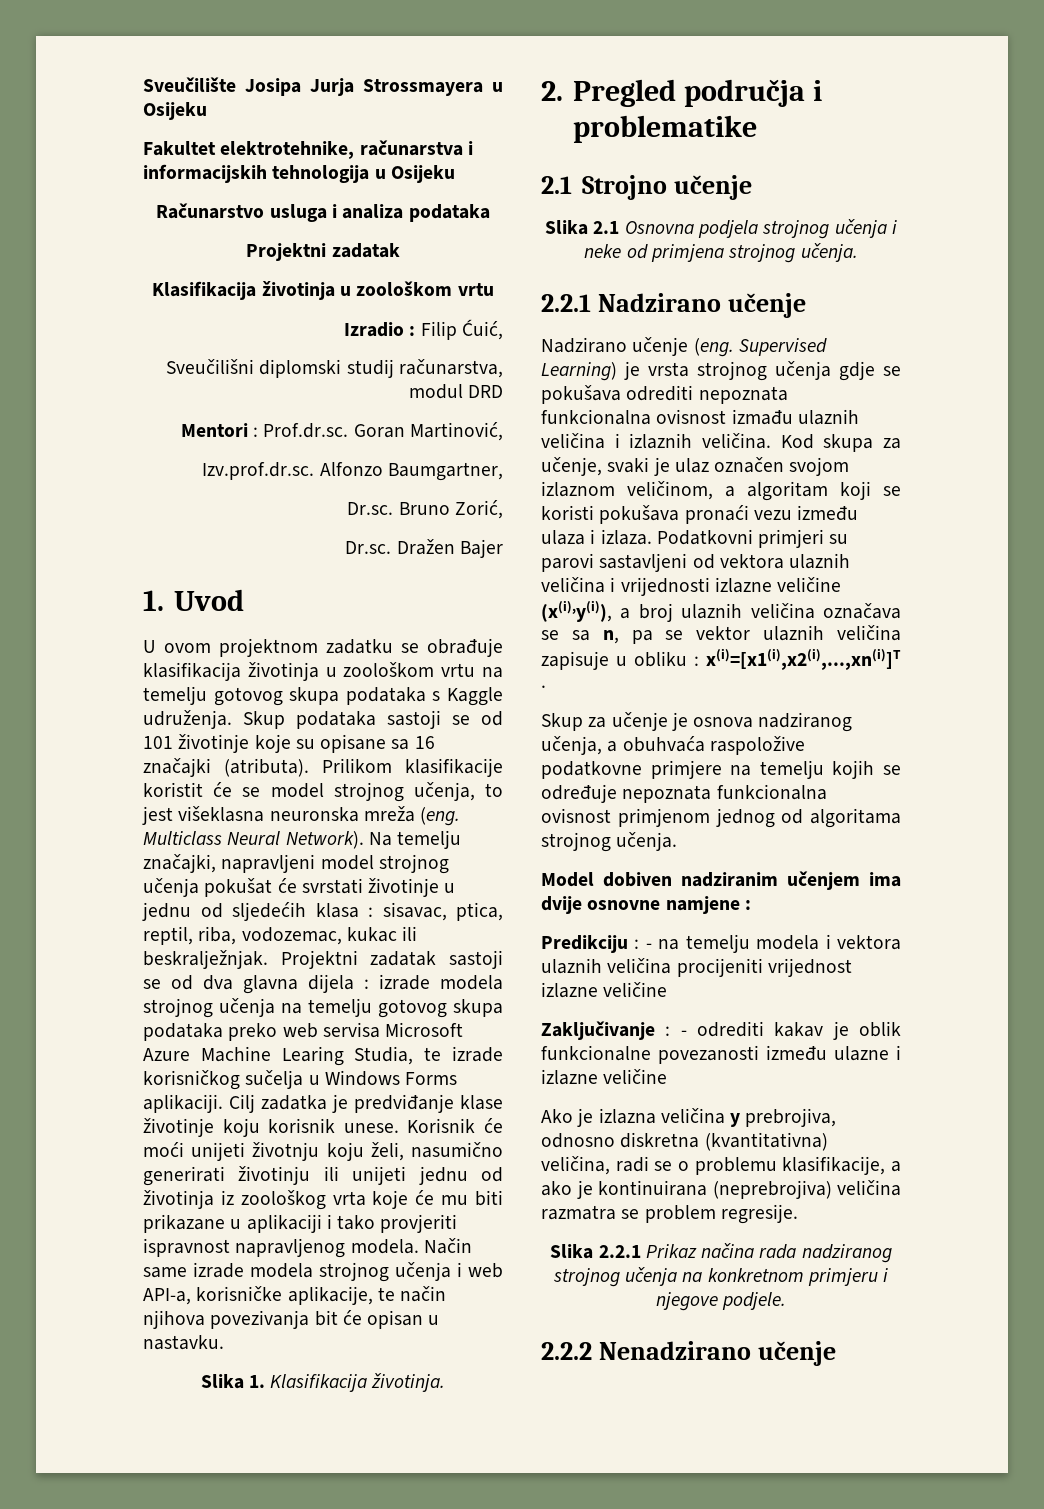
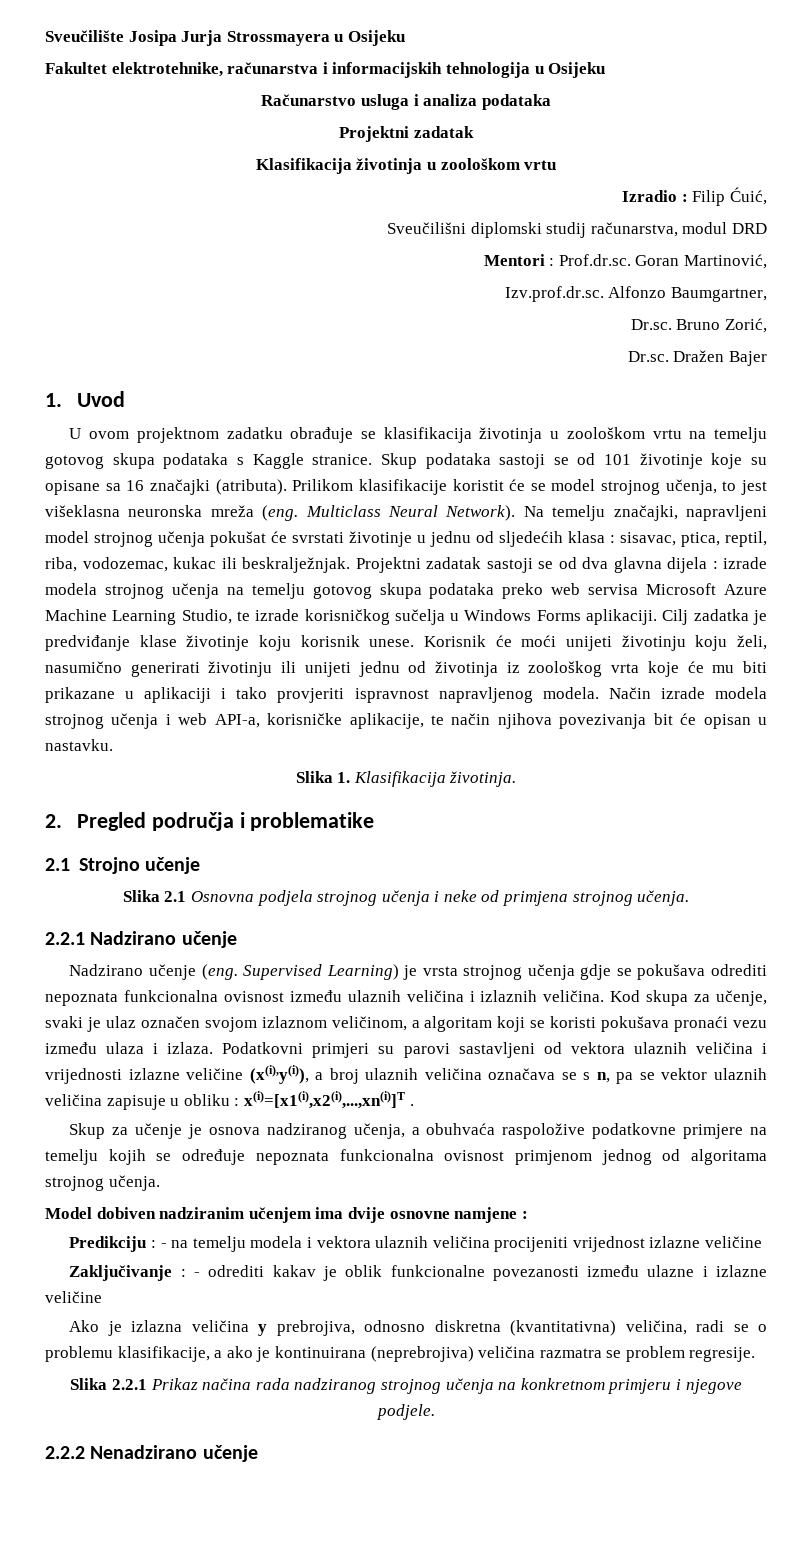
- U ovom projektnom zadatku se obrađuje klasifikacija životinja u zoološkom vrtu na temelju gotovog skupa podataka s Kaggle udruženja.
+ U ovom projektnom zadatku obrađuje se klasifikacija životinja u zoološkom vrtu na temelju gotovog skupa podataka s Kaggle stranice.
- Projektni zadatak sastoji se od dva glavna dijela : izrade modela strojnog učenja na temelju gotovog skupa podataka preko web servisa Microsoft Azure Machine Learing Studia, te izrade korisničkog sučelja u Windows Forms aplikaciji.
+ Projektni zadatak sastoji se od dva glavna dijela : izrade modela strojnog učenja na temelju gotovog skupa podataka preko web servisa Microsoft Azure Machine Learning Studio, te izrade korisničkog sučelja u Windows Forms aplikaciji.
- Korisnik će moći unijeti životnju koju želi, nasumično generirati životinju ili unijeti jednu od životinja iz zoološkog vrta koje će mu biti prikazane u aplikaciji i tako provjeriti ispravnost napravljenog modela.
+ Korisnik će moći unijeti životinju koju želi, nasumično generirati životinju ili unijeti jednu od životinja iz zoološkog vrta koje će mu biti prikazane u aplikaciji i tako provjeriti ispravnost napravljenog modela.
- Način same izrade modela strojnog učenja i web API-a, korisničke aplikacije, te način njihova povezivanja bit će opisan u nastavku.
+ Način izrade modela strojnog učenja i web API-a, korisničke aplikacije, te način njihova povezivanja bit će opisan u nastavku.
- Supervised Learning) je vrsta strojnog učenja gdje se pokušava odrediti nepoznata funkcionalna ovisnost izmađu ulaznih veličina i izlaznih veličina.
+ Supervised Learning) je vrsta strojnog učenja gdje se pokušava odrediti nepoznata funkcionalna ovisnost između ulaznih veličina i izlaznih veličina.
- Podatkovni primjeri su parovi sastavljeni od vektora ulaznih veličina i vrijednosti izlazne veličine (x(i),y(i)), a broj ulaznih veličina označava se sa n, pa se vektor ulaznih veličina zapisuje u obliku : x(i)=[x1(i),x2(i),...,xn(i)]T .
+ Podatkovni primjeri su parovi sastavljeni od vektora ulaznih veličina i vrijednosti izlazne veličine (x(i),y(i)), a broj ulaznih veličina označava se s n, pa se vektor ulaznih veličina zapisuje u obliku : x(i)=[x1(i),x2(i),...,xn(i)]T .

